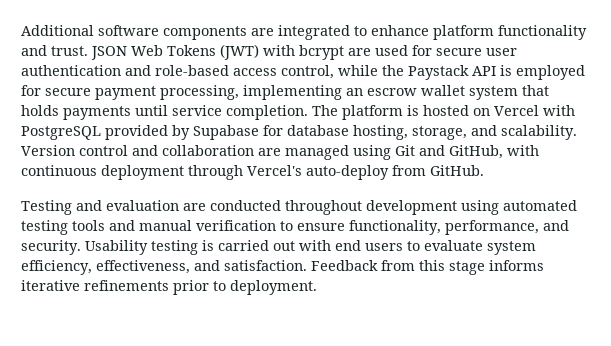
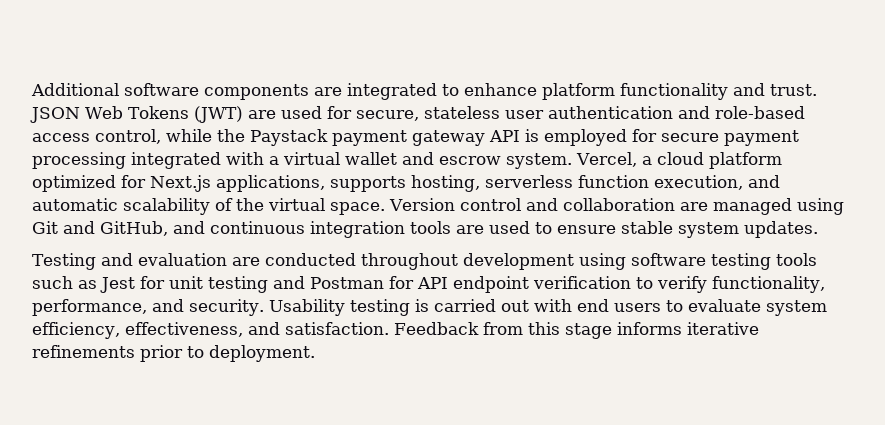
- JSON Web Tokens (JWT) with bcrypt are used for secure user authentication and role-based access control, while the Paystack API is employed for secure payment processing, implementing an escrow wallet system that holds payments until service completion. The platform is hosted on Vercel with PostgreSQL provided by Supabase for database hosting, storage, and scalability.
+ JSON Web Tokens (JWT) are used for secure, stateless user authentication and role-based access control, while the Paystack payment gateway API is employed for secure payment processing integrated with a virtual wallet and escrow system. Vercel, a cloud platform optimized for Next.js applications, supports hosting, serverless function execution, and automatic scalability of the virtual space.
- Version control and collaboration are managed using Git and GitHub, with continuous deployment through Vercel's auto-deploy from GitHub.
+ Version control and collaboration are managed using Git and GitHub, and continuous integration tools are used to ensure stable system updates.
- Testing and evaluation are conducted throughout development using automated testing tools and manual verification to ensure functionality, performance, and security.
+ Testing and evaluation are conducted throughout development using software testing tools such as Jest for unit testing and Postman for API endpoint verification to verify functionality, performance, and security.

